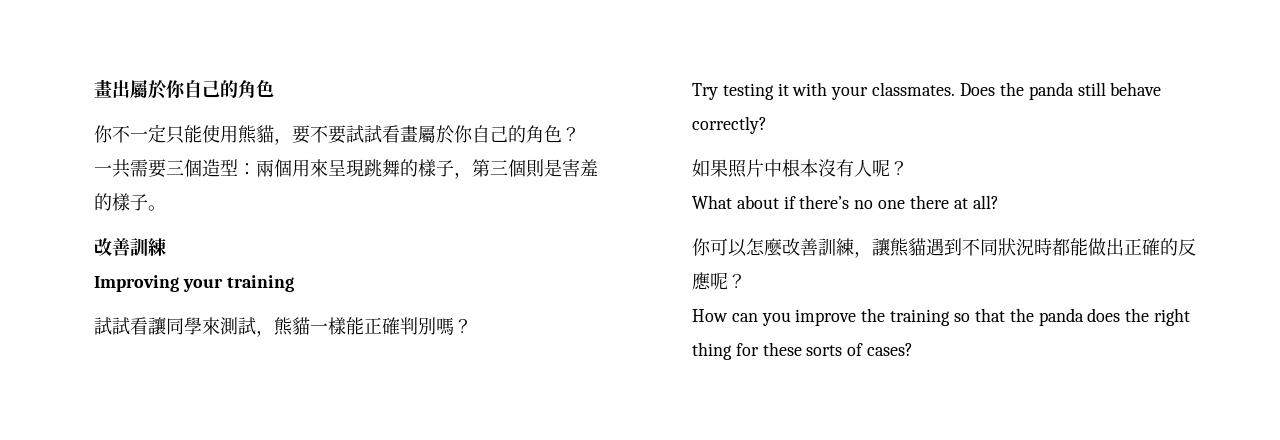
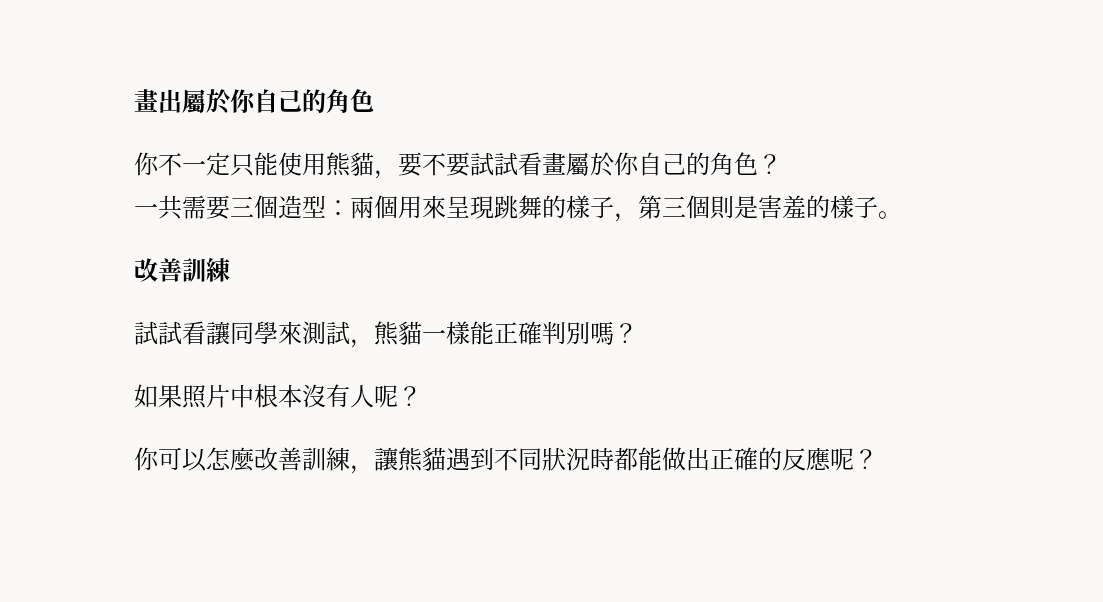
- Improving your training
- Try testing it with your classmates. Does the panda still behave correctly?
- What about if there’s no one there at all?
- How can you improve the training so that the panda does the right thing for these sorts of cases?

